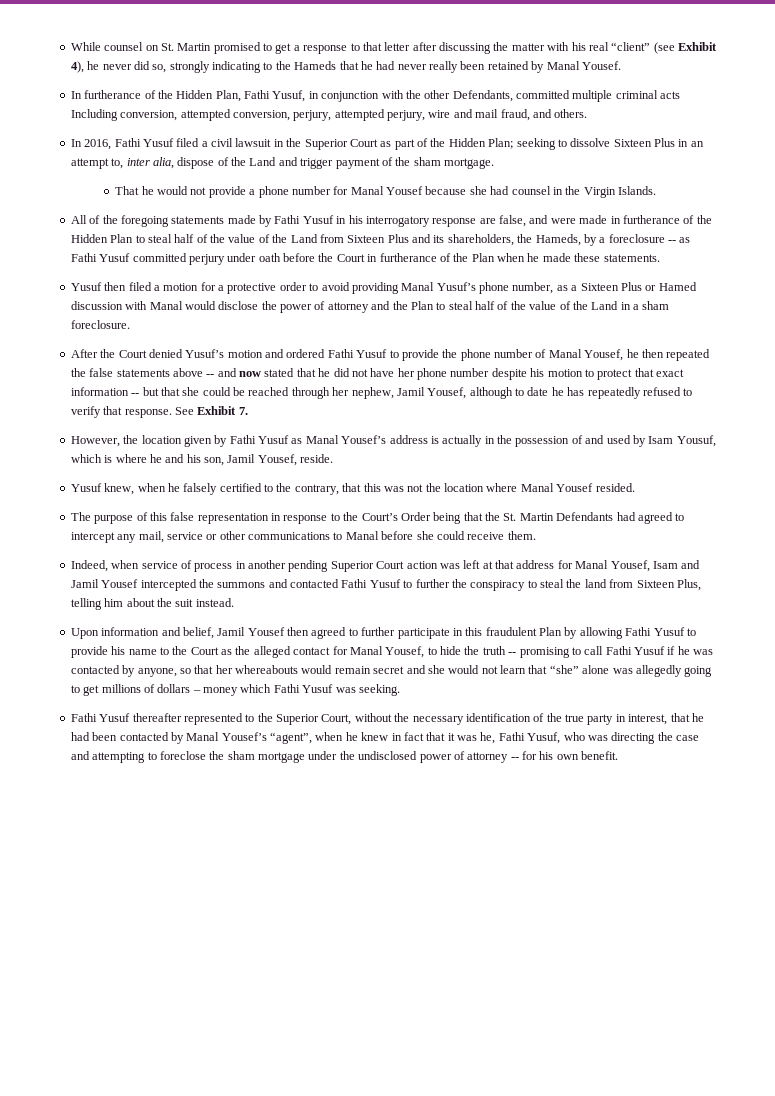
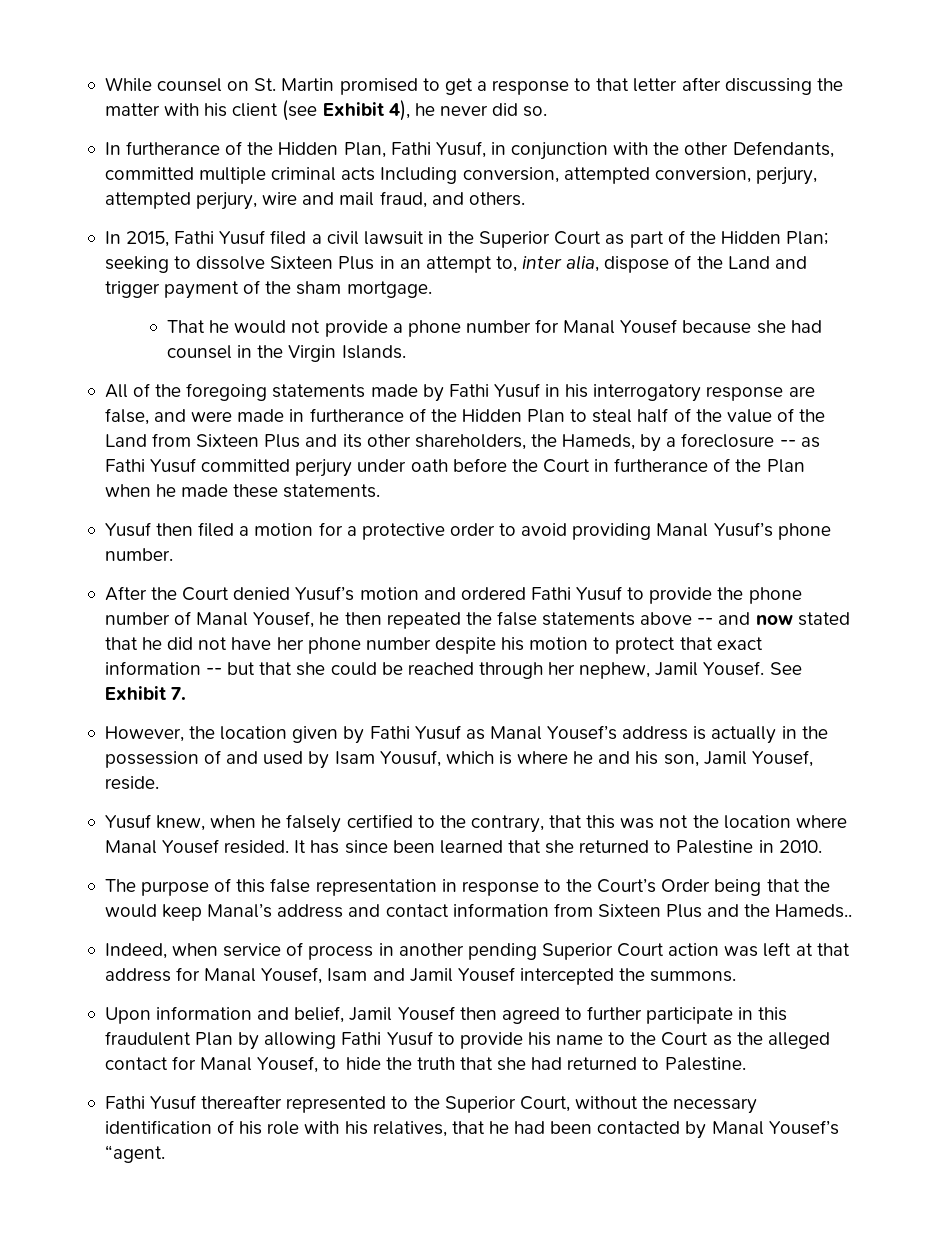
- While counsel on St. Martin promised to get a response to that letter after discussing the matter with his real “client” (see Exhibit 4), he never did so, strongly indicating to the Hameds that he had never really been retained by Manal Yousef.
+ While counsel on St. Martin promised to get a response to that letter after discussing the matter with his client (see Exhibit 4), he never did so.
- In 2016, Fathi Yusuf filed a civil lawsuit in the Superior Court as part of the Hidden Plan; seeking to dissolve Sixteen Plus in an attempt to, inter alia, dispose of the Land and trigger payment of the sham mortgage.
+ In 2015, Fathi Yusuf filed a civil lawsuit in the Superior Court as part of the Hidden Plan; seeking to dissolve Sixteen Plus in an attempt to, inter alia, dispose of the Land and trigger payment of the sham mortgage.
- All of the foregoing statements made by Fathi Yusuf in his interrogatory response are false, and were made in furtherance of the Hidden Plan to steal half of the value of the Land from Sixteen Plus and its shareholders, the Hameds, by a foreclosure -- as Fathi Yusuf committed perjury under oath before the Court in furtherance of the Plan when he made these statements.
+ All of the foregoing statements made by Fathi Yusuf in his interrogatory response are false, and were made in furtherance of the Hidden Plan to steal half of the value of the Land from Sixteen Plus and its other shareholders, the Hameds, by a foreclosure -- as Fathi Yusuf committed perjury under oath before the Court in furtherance of the Plan when he made these statements.
- Yusuf then filed a motion for a protective order to avoid providing Manal Yusuf’s phone number, as a Sixteen Plus or Hamed discussion with Manal would disclose the power of attorney and the Plan to steal half of the value of the Land in a sham foreclosure.
+ Yusuf then filed a motion for a protective order to avoid providing Manal Yusuf’s phone number.
- After the Court denied Yusuf’s motion and ordered Fathi Yusuf to provide the phone number of Manal Yousef, he then repeated the false statements above -- and now stated that he did not have her phone number despite his motion to protect that exact information -- but that she could be reached through her nephew, Jamil Yousef, although to date he has repeatedly refused to verify that response.
+ After the Court denied Yusuf’s motion and ordered Fathi Yusuf to provide the phone number of Manal Yousef, he then repeated the false statements above -- and now stated that he did not have her phone number despite his motion to protect that exact information -- but that she could be reached through her nephew, Jamil Yousef.
+ It has since been learned that she returned to Palestine in 2010.
- The purpose of this false representation in response to the Court’s Order being that the St. Martin Defendants had agreed to intercept any mail, service or other communications to Manal before she could receive them.
+ The purpose of this false representation in response to the Court’s Order being that the would keep Manal’s address and contact information from Sixteen Plus and the Hameds..
- Indeed, when service of process in another pending Superior Court action was left at that address for Manal Yousef, Isam and Jamil Yousef intercepted the summons and contacted Fathi Yusuf to further the conspiracy to steal the land from Sixteen Plus, telling him about the suit instead.
+ Indeed, when service of process in another pending Superior Court action was left at that address for Manal Yousef, Isam and Jamil Yousef intercepted the summons.
- Upon information and belief, Jamil Yousef then agreed to further participate in this fraudulent Plan by allowing Fathi Yusuf to provide his name to the Court as the alleged contact for Manal Yousef, to hide the truth -- promising to call Fathi Yusuf if he was contacted by anyone, so that her whereabouts would remain secret and she would not learn that “she” alone was allegedly going to get millions of dollars – money which Fathi Yusuf was seeking.
+ Upon information and belief, Jamil Yousef then agreed to further participate in this fraudulent Plan by allowing Fathi Yusuf to provide his name to the Court as the alleged contact for Manal Yousef, to hide the truth that she had returned to Palestine.
- Fathi Yusuf thereafter represented to the Superior Court, without the necessary identification of the true party in interest, that he had been contacted by Manal Yousef’s “agent”, when he knew in fact that it was he, Fathi Yusuf, who was directing the case and attempting to foreclose the sham mortgage under the undisclosed power of attorney -- for his own benefit.
+ Fathi Yusuf thereafter represented to the Superior Court, without the necessary identification of his role with his relatives, that he had been contacted by Manal Yousef’s “agent.

